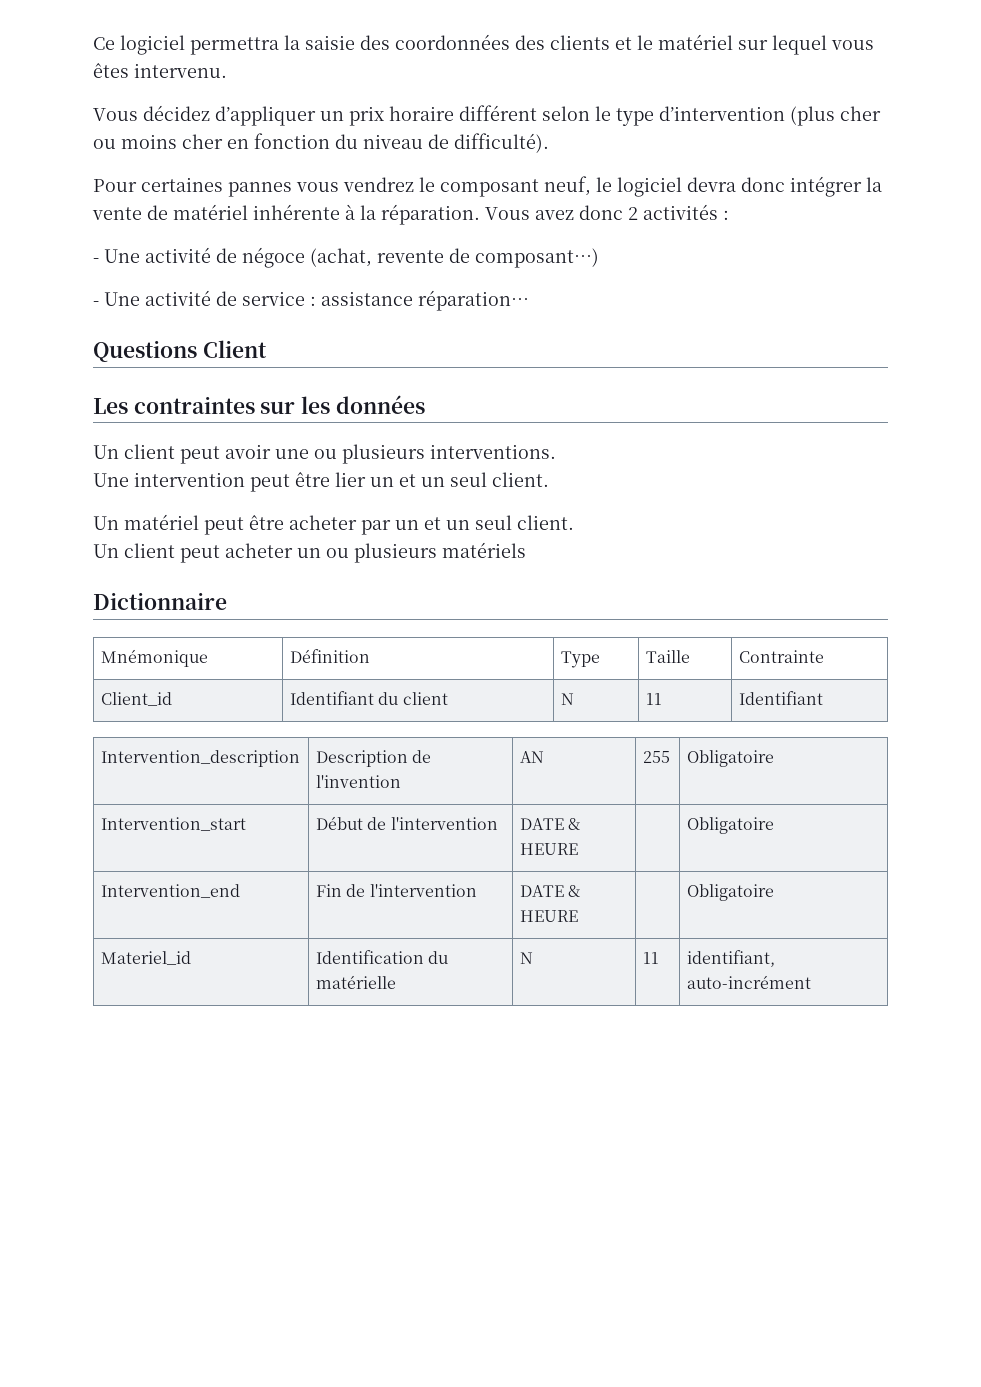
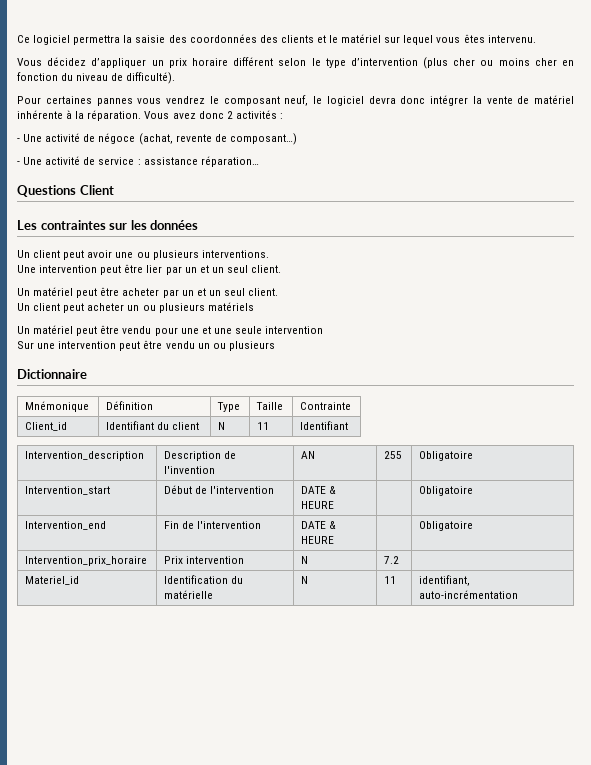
- Une intervention peut être lier un et un seul client.
+ Une intervention peut être lier par un et un seul client.
+ Un matériel peut être vendu pour une et une seule intervention
+ Sur une intervention peut être vendu un ou plusieurs
+ Intervention_prix_horaire | Prix intervention | N | 7.2 |
- Materiel_id | Identification du matérielle | N | 11 | identifiant, auto-incrément
+ Materiel_id | Identification du matérielle | N | 11 | identifiant, auto-incrémentation

